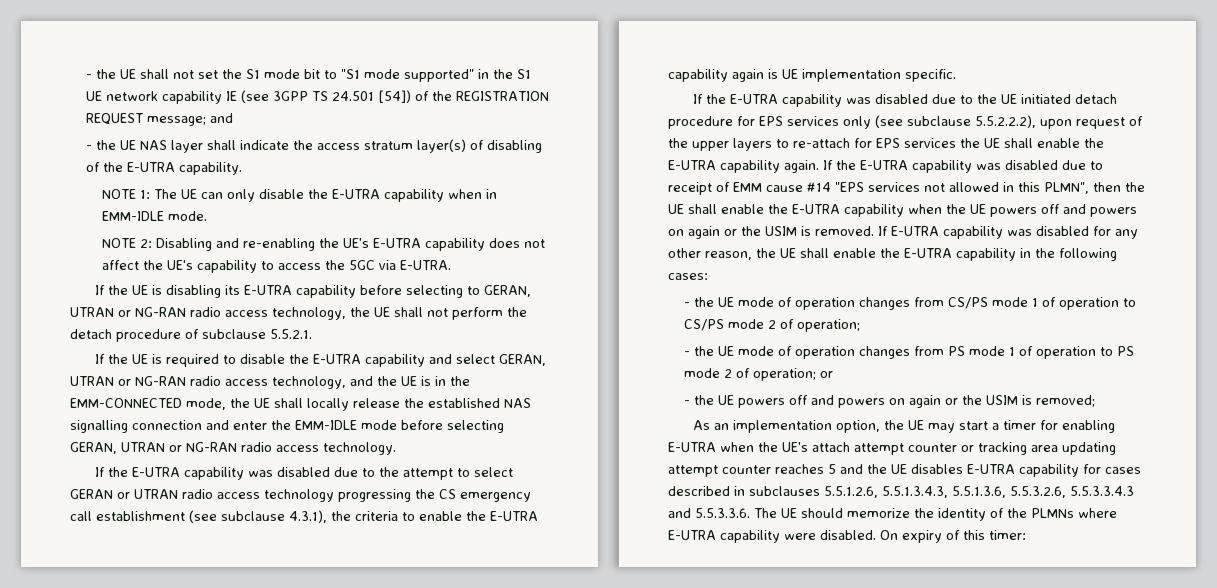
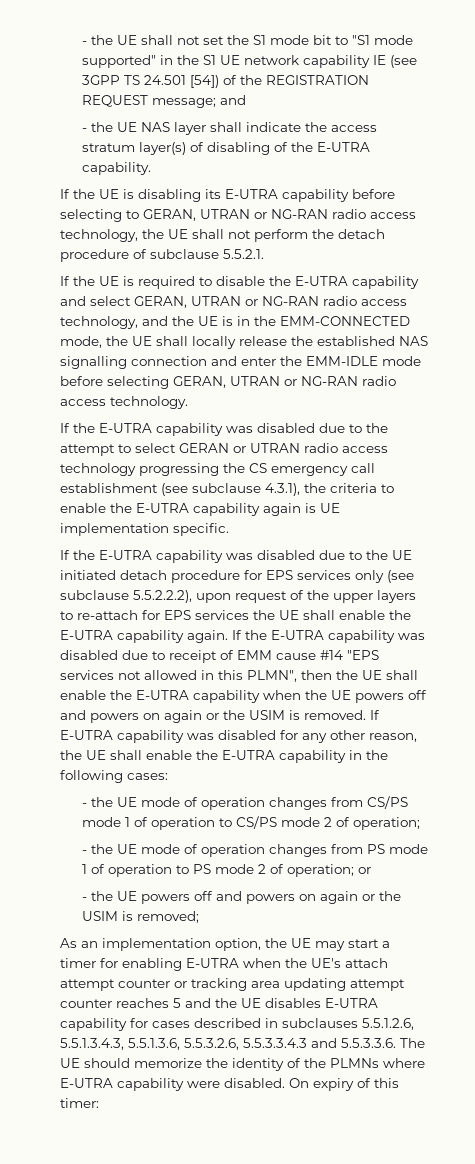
- NOTE 1: The UE can only disable the E-UTRA capability when in EMM-IDLE mode.
- NOTE 2: Disabling and re-enabling the UE's E-UTRA capability does not affect the UE's capability to access the 5GC via E-UTRA.

